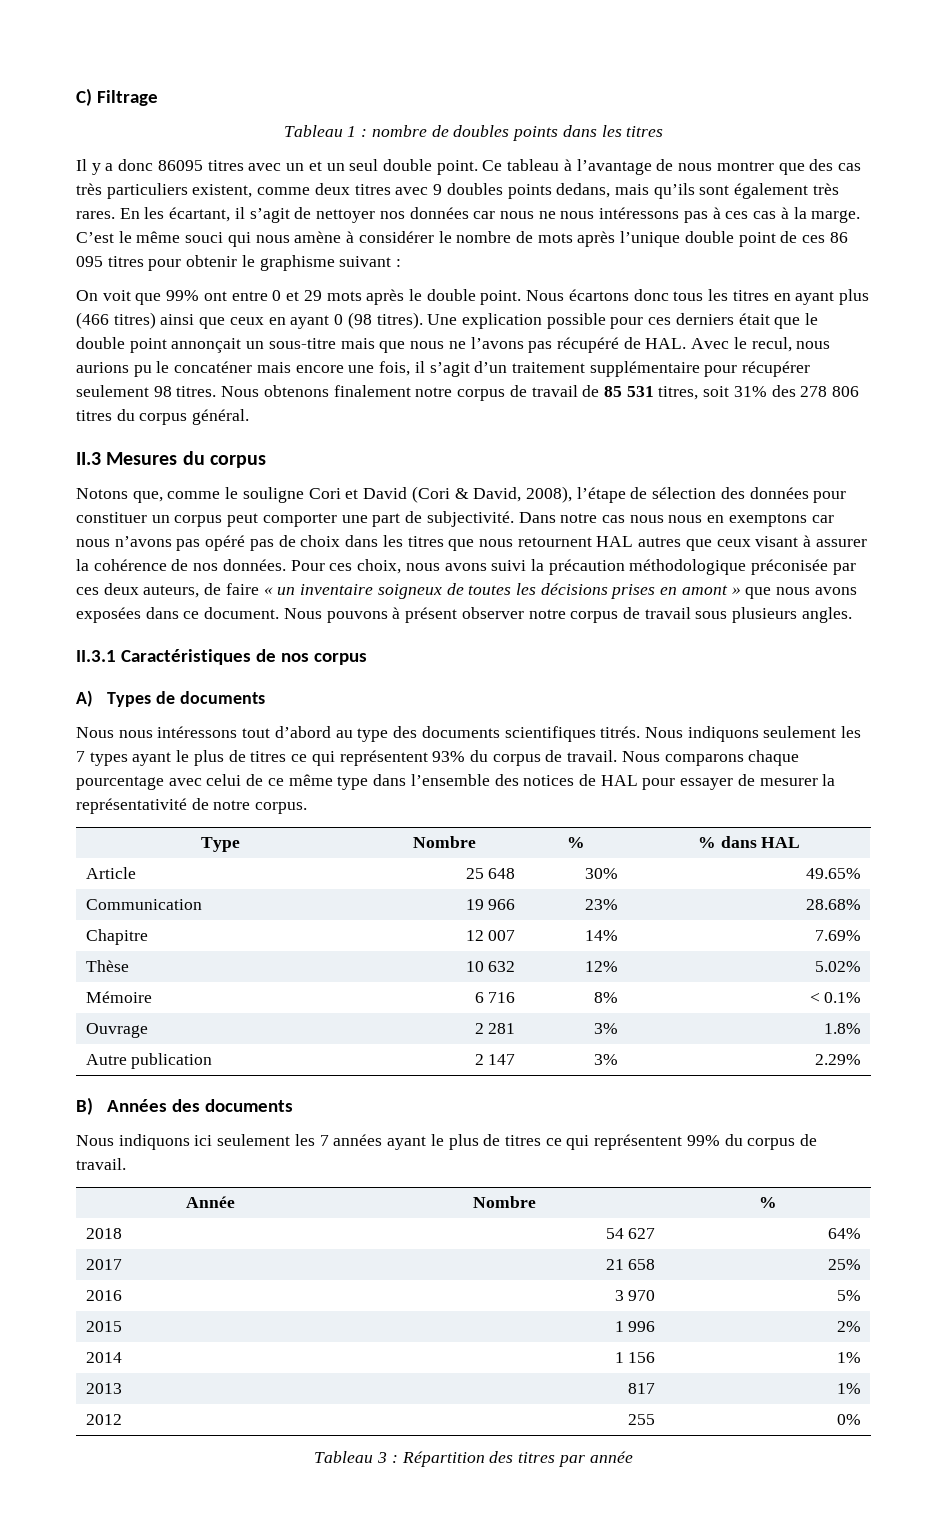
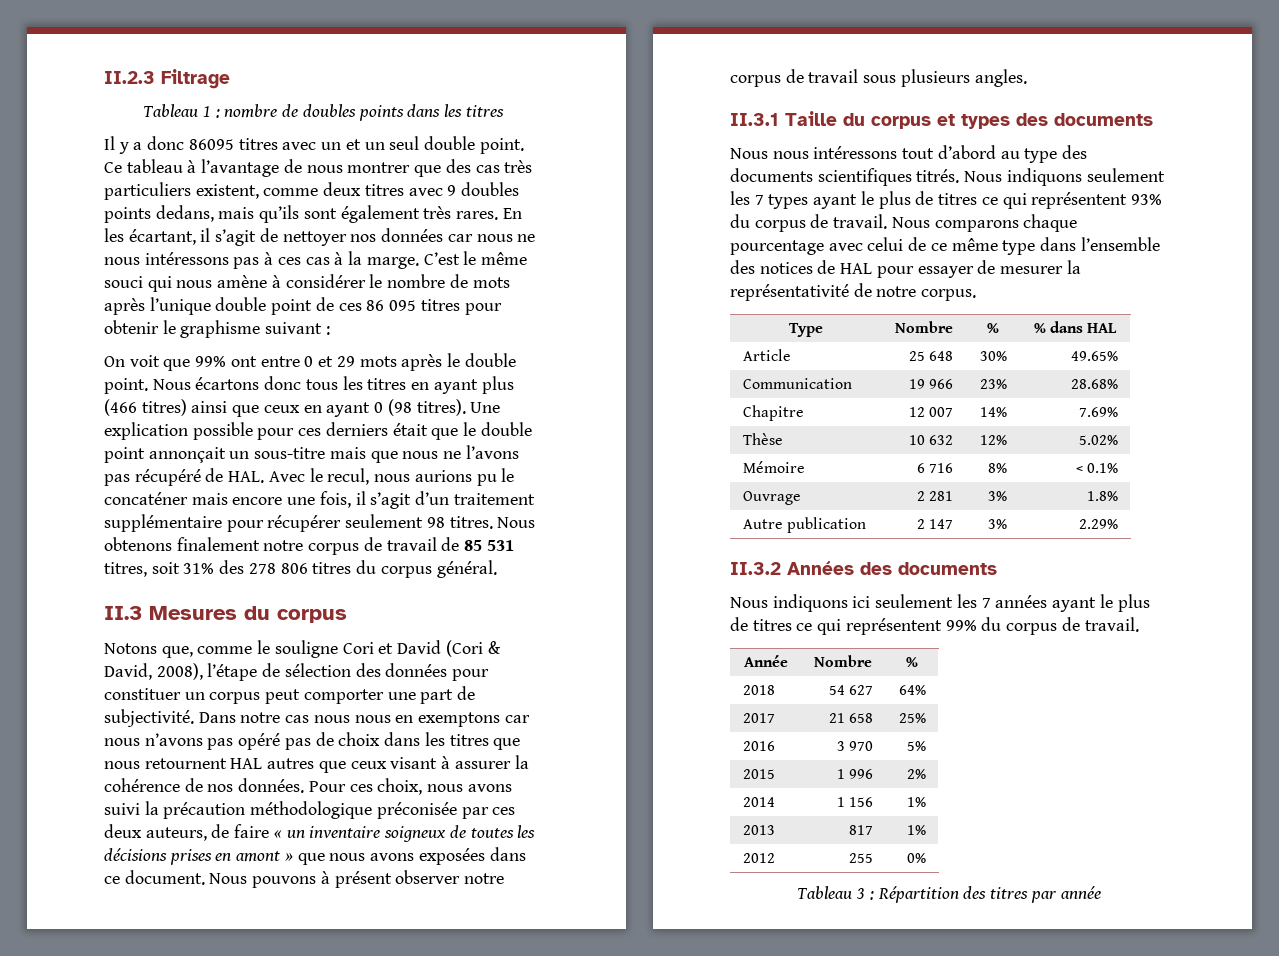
- C) Filtrage
+ II.2.3 Filtrage
- II.3.1 Caractéristiques de nos corpus
- A) Types de documents
+ II.3.1 Taille du corpus et types des documents
- B) Années des documents
+ II.3.2 Années des documents

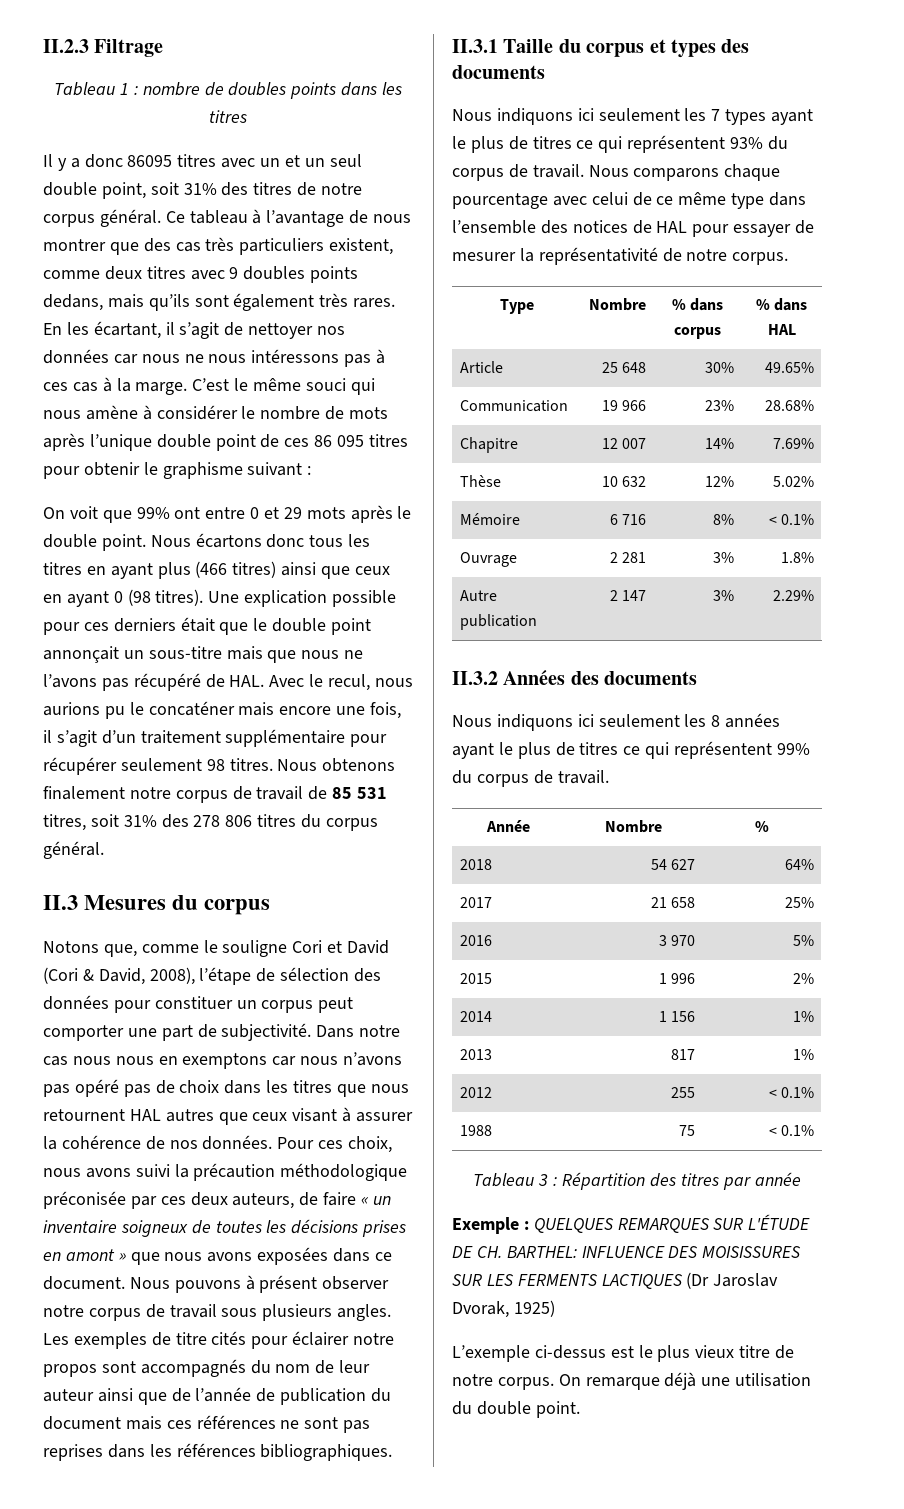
- Il y a donc 86095 titres avec un et un seul double point.
+ Il y a donc 86095 titres avec un et un seul double point, soit 31% des titres de notre corpus général.
+ Les exemples de titre cités pour éclairer notre propos sont accompagnés du nom de leur auteur ainsi que de l’année de publication du document mais ces références ne sont pas reprises dans les références bibliographiques.
- Nous nous intéressons tout d’abord au type des documents scientifiques titrés. Nous indiquons seulement les 7 types ayant le plus de titres ce qui représentent 93% du corpus de travail.
+ Nous indiquons ici seulement les 7 types ayant le plus de titres ce qui représentent 93% du corpus de travail.
- Type | Nombre | % | % dans HAL
+ Type | Nombre | % dans corpus | % dans HAL
- Nous indiquons ici seulement les 7 années ayant le plus de titres ce qui représentent 99% du corpus de travail.
+ Nous indiquons ici seulement les 8 années ayant le plus de titres ce qui représentent 99% du corpus de travail.
- 2012 | 255 | 0%
+ 2012 | 255 | < 0.1%
+ 1988 | 75 | < 0.1%
+ Exemple : QUELQUES REMARQUES SUR L'ÉTUDE DE CH. BARTHEL: INFLUENCE DES MOISISSURES SUR LES FERMENTS LACTIQUES (Dr Jaroslav Dvorak, 1925)
+ L’exemple ci-dessus est le plus vieux titre de notre corpus. On remarque déjà une utilisation du double point.

